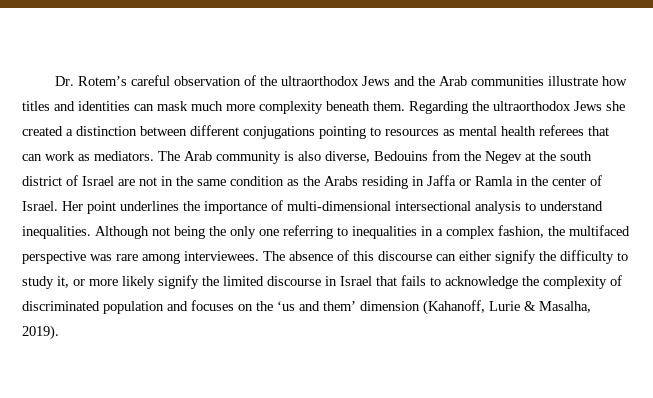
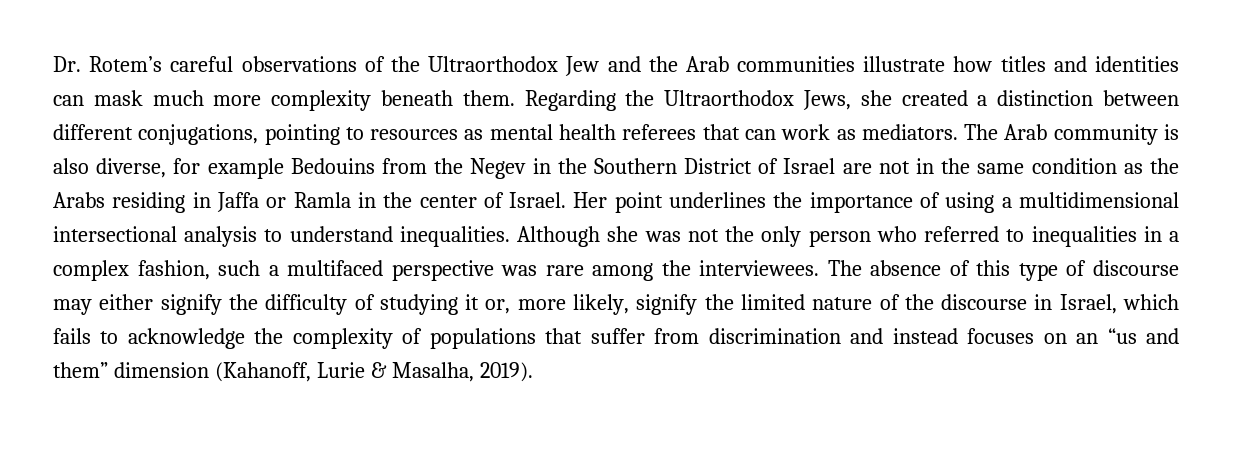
- Dr. Rotem’s careful observation of the ultraorthodox Jews and the Arab communities illustrate how titles and identities can mask much more complexity beneath them.
+ Dr. Rotem’s careful observations of the Ultraorthodox Jew and the Arab communities illustrate how titles and identities can mask much more complexity beneath them.
- Regarding the ultraorthodox Jews she created a distinction between different conjugations pointing to resources as mental health referees that can work as mediators.
+ Regarding the Ultraorthodox Jews, she created a distinction between different conjugations, pointing to resources as mental health referees that can work as mediators.
- The Arab community is also diverse, Bedouins from the Negev at the south district of Israel are not in the same condition as the Arabs residing in Jaffa or Ramla in the center of Israel.
+ The Arab community is also diverse, for example Bedouins from the Negev in the Southern District of Israel are not in the same condition as the Arabs residing in Jaffa or Ramla in the center of Israel.
- Her point underlines the importance of multi-dimensional intersectional analysis to understand inequalities.
+ Her point underlines the importance of using a multidimensional intersectional analysis to understand inequalities.
- Although not being the only one referring to inequalities in a complex fashion, the multifaced perspective was rare among interviewees.
+ Although she was not the only person who referred to inequalities in a complex fashion, such a multifaced perspective was rare among the interviewees.
- The absence of this discourse can either signify the difficulty to study it, or more likely signify the limited discourse in Israel that fails to acknowledge the complexity of discriminated population and focuses on the ‘us and them’ dimension (Kahanoff, Lurie & Masalha, 2019).
+ The absence of this type of discourse may either signify the difficulty of studying it or, more likely, signify the limited nature of the discourse in Israel, which fails to acknowledge the complexity of populations that suffer from discrimination and instead focuses on an “us and them” dimension (Kahanoff, Lurie & Masalha, 2019).

